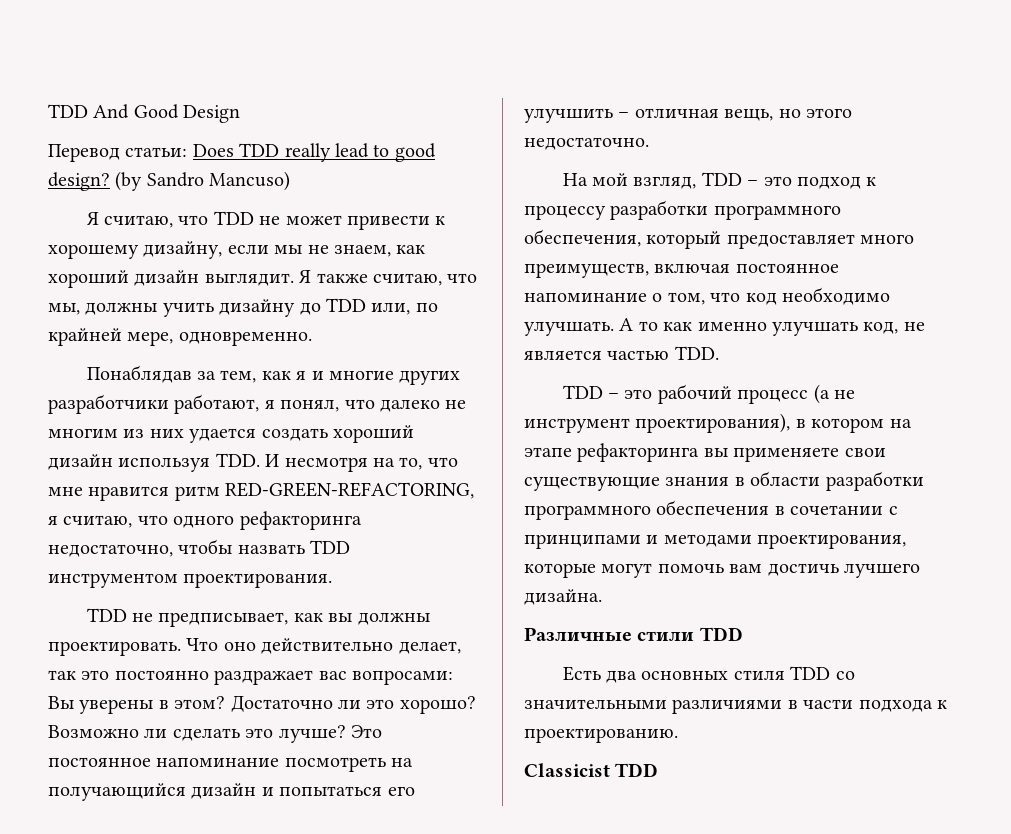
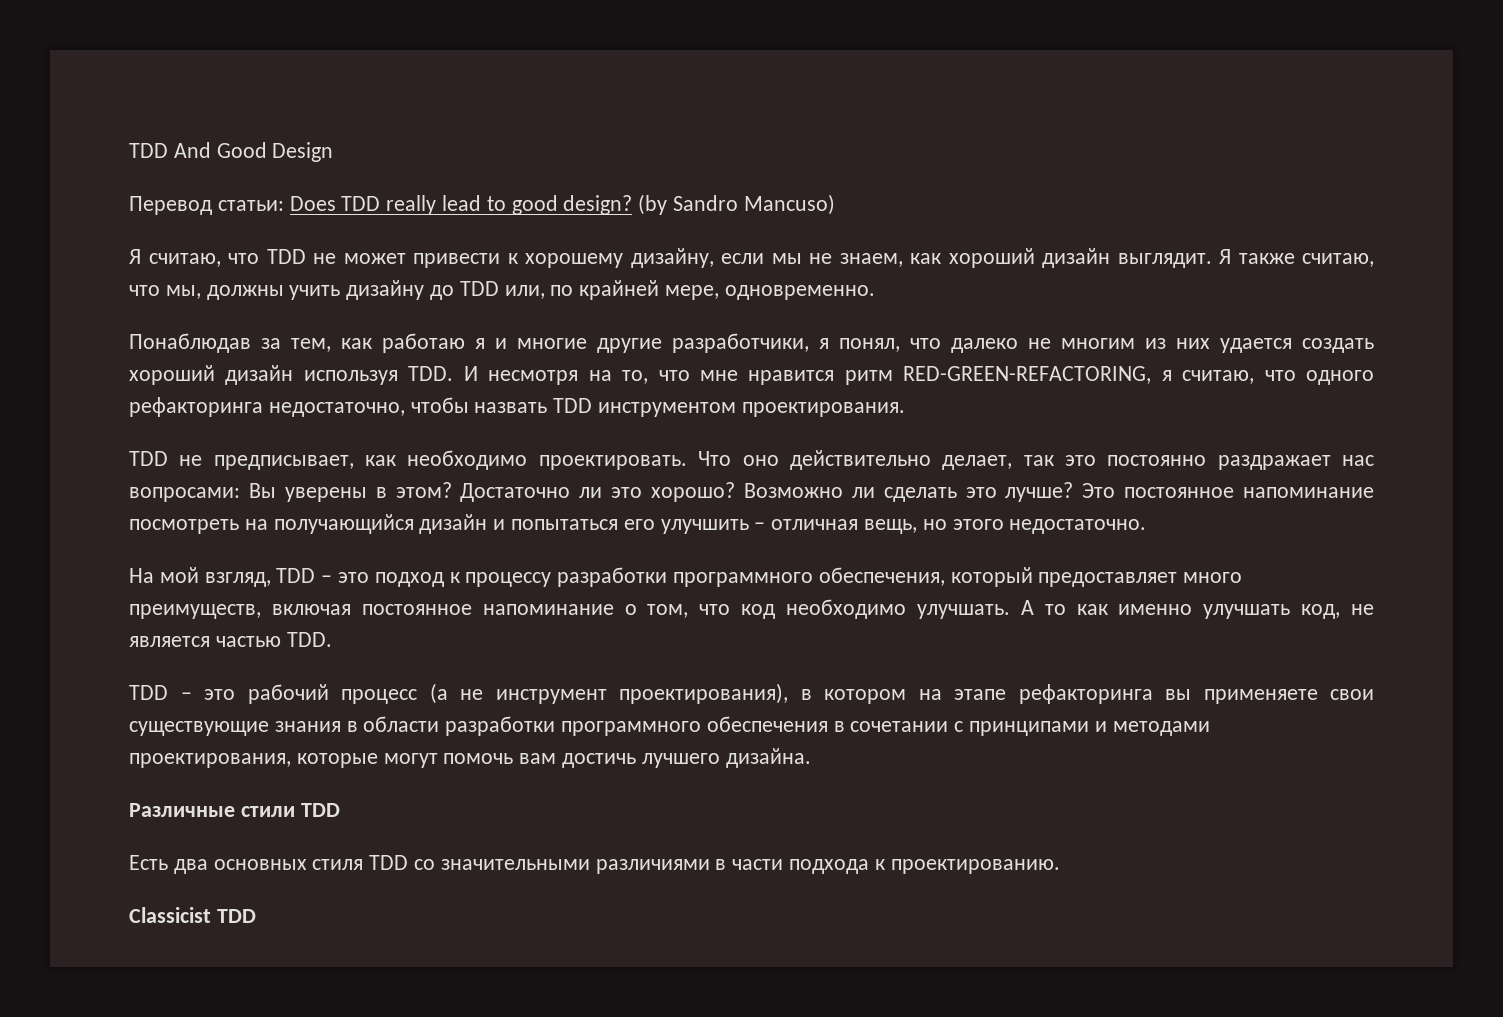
- Понаблядав за тем, как я и многие других разработчики работают, я понял, что далеко не многим из них удается создать хороший дизайн используя TDD. И несмотря на то, что мне нравится ритм RED-GREEN-REFACTORING, я считаю, что одного рефакторинга недостаточно, чтобы назвать TDD инструментом проектирования.
+ Понаблюдав за тем, как работаю я и многие другие разработчики, я понял, что далеко не многим из них удается создать хороший дизайн используя TDD. И несмотря на то, что мне нравится ритм RED-GREEN-REFACTORING, я считаю, что одного рефакторинга недостаточно, чтобы назвать TDD инструментом проектирования.
- TDD не предписывает, как вы должны проектировать.
+ TDD не предписывает, как необходимо проектировать.
- Что оно действительно делает, так это постоянно раздражает вас вопросами: Вы уверены в этом?
+ Что оно действительно делает, так это постоянно раздражает нас вопросами: Вы уверены в этом?

